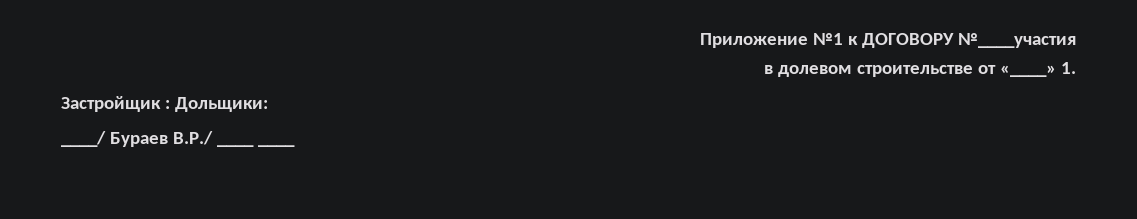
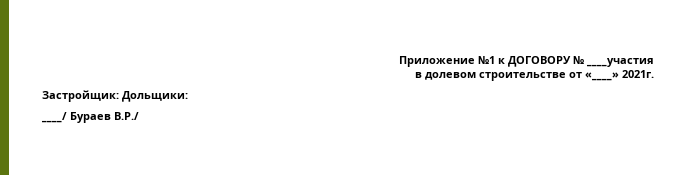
- Приложение №1 к ДОГОВОРУ №____участия
+ Приложение №1 к ДОГОВОРУ № ____участия
- в долевом строительстве от «____» 1.
- Застройщик : Дольщики:
+ в долевом строительстве от «____» 2021г.
+ Застройщик: Дольщики:
- ____/ Бураев В.Р./ ____ ____
+ ____/ Бураев В.Р./

